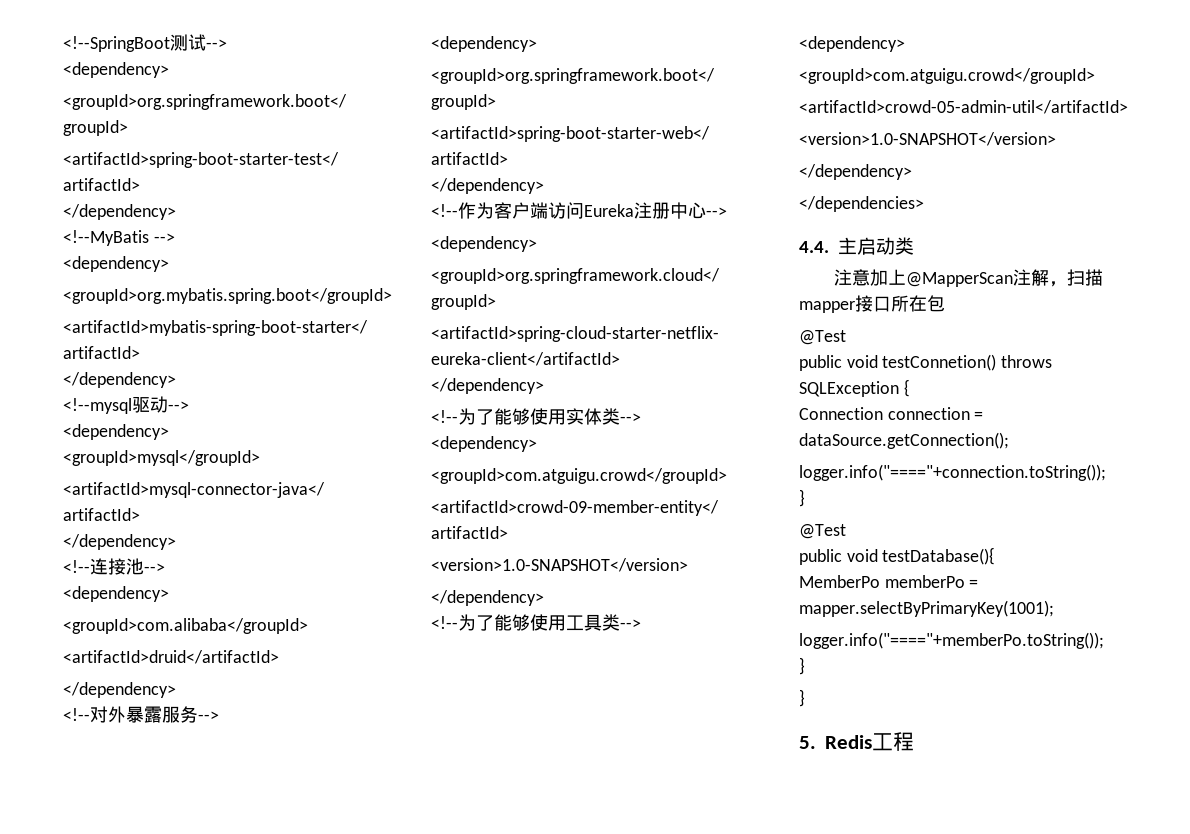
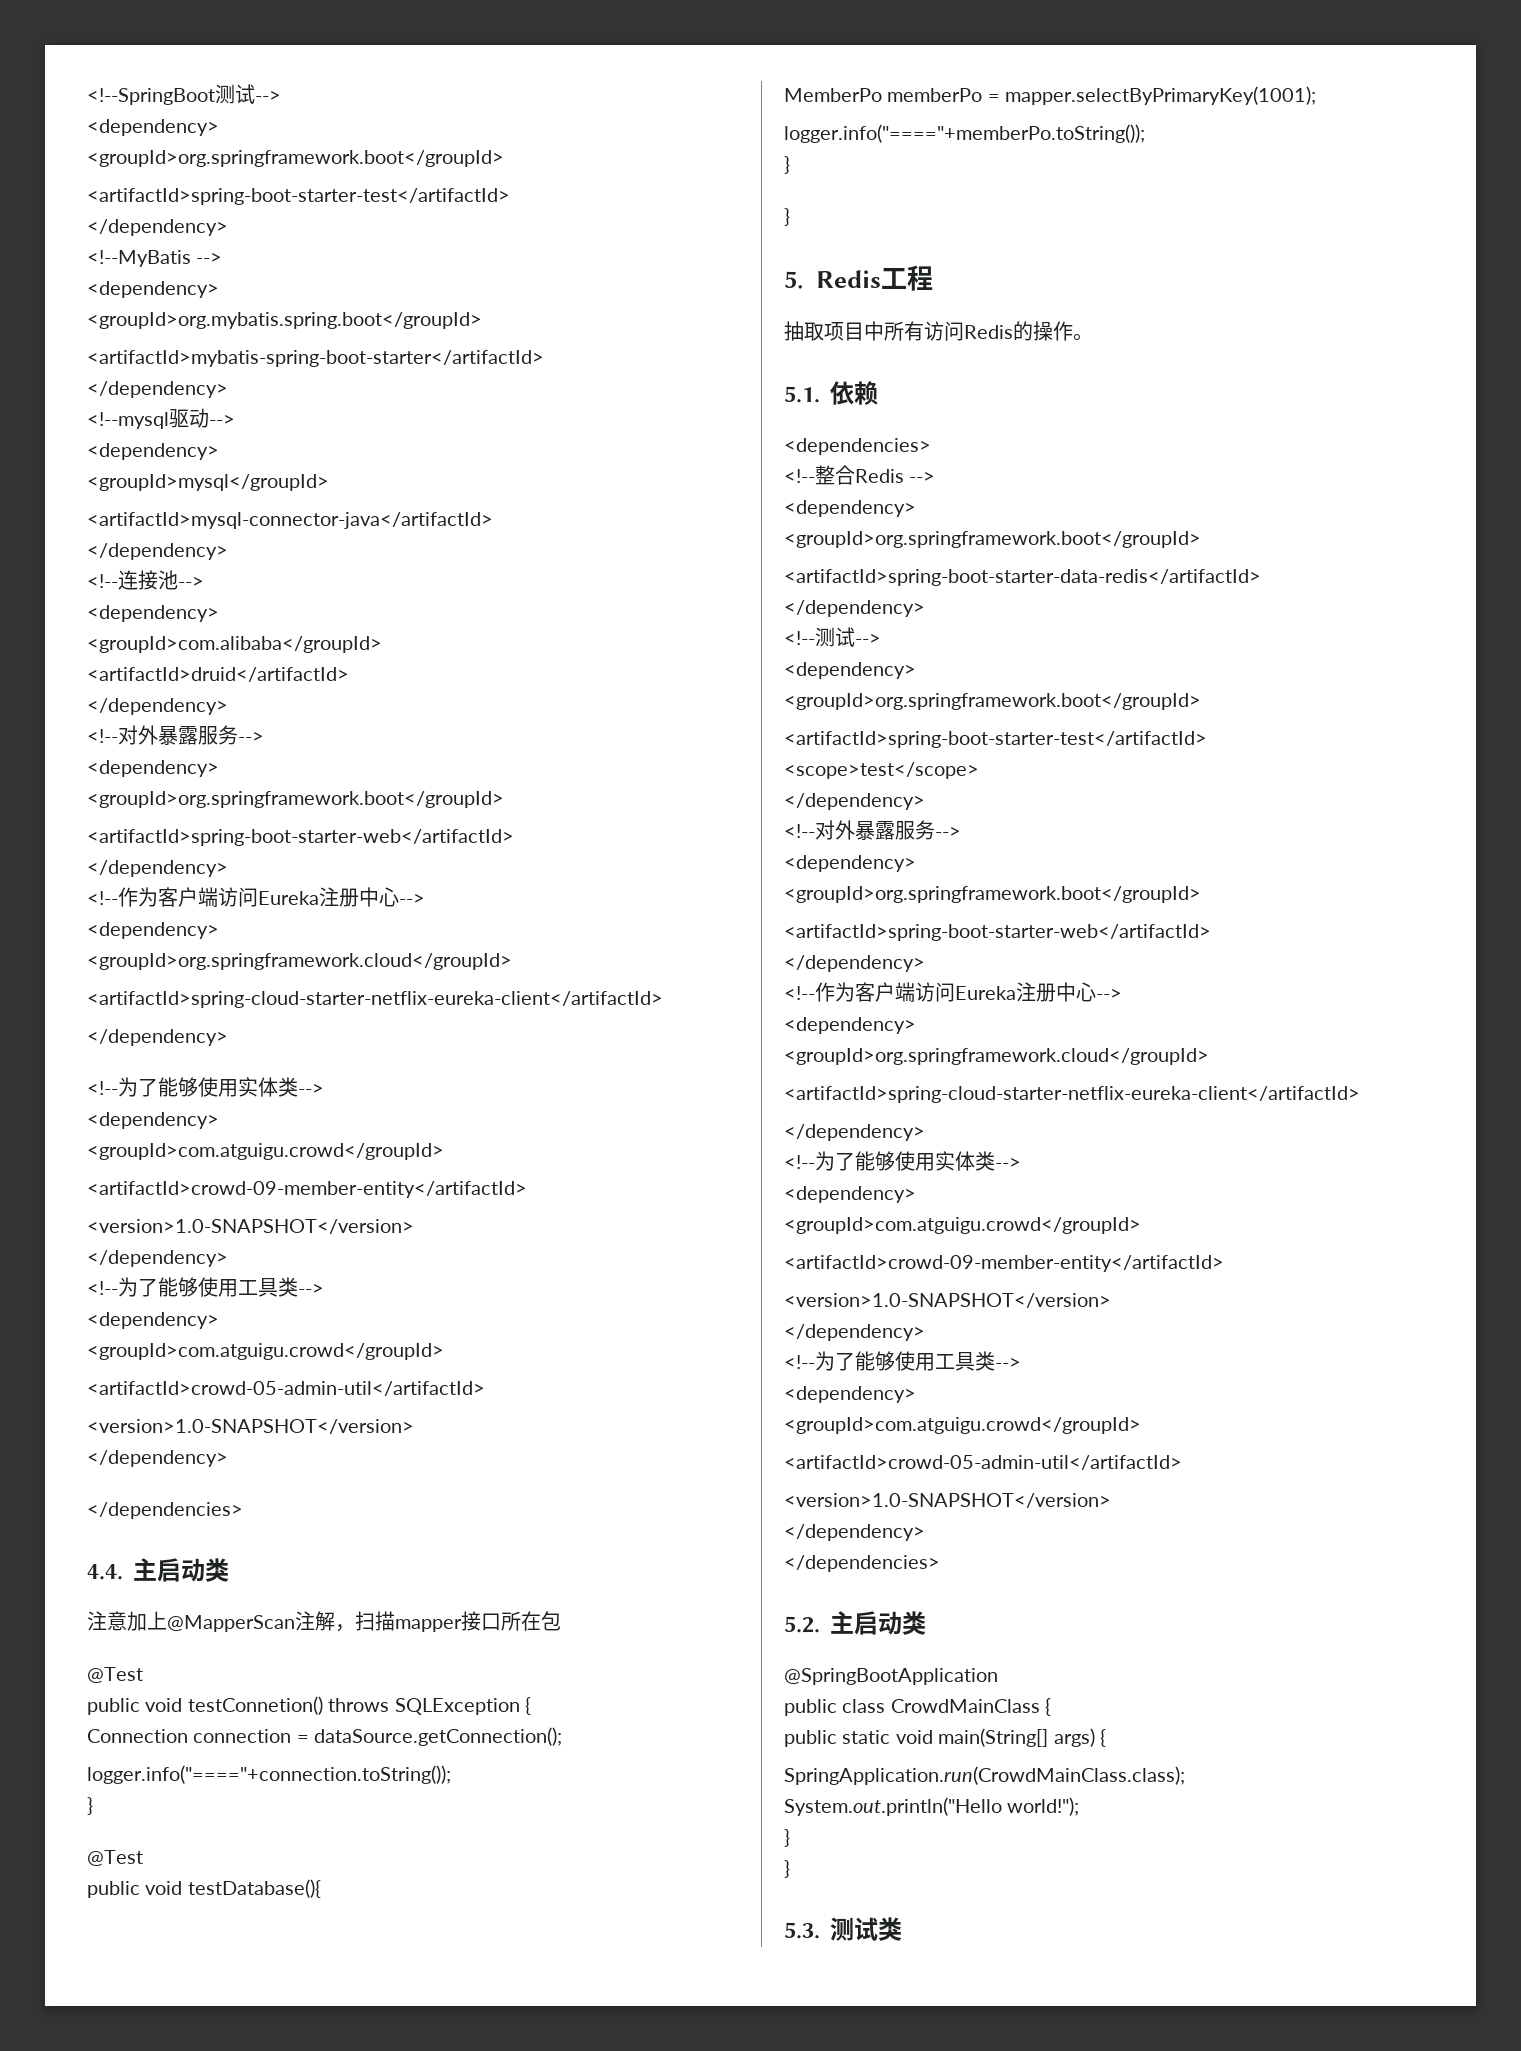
+ 抽取项目中所有访问Redis的操作。
+ 5.1.依赖
+ <dependencies>
+ <!--整合Redis -->
+ <dependency>
+ <groupId>org.springframework.boot</groupId>
+ <artifactId>spring-boot-starter-data-redis</artifactId>
+ </dependency>
+ <!--测试-->
+ <dependency>
+ <groupId>org.springframework.boot</groupId>
+ <artifactId>spring-boot-starter-test</artifactId>
+ <scope>test</scope>
+ </dependency>
+ <!--对外暴露服务-->
+ <dependency>
+ <groupId>org.springframework.boot</groupId>
+ <artifactId>spring-boot-starter-web</artifactId>
+ </dependency>
+ <!--作为客户端访问Eureka注册中心-->
+ <dependency>
+ <groupId>org.springframework.cloud</groupId>
+ <artifactId>spring-cloud-starter-netflix-eureka-client</artifactId>
+ </dependency>
+ <!--为了能够使用实体类-->
+ <dependency>
+ <groupId>com.atguigu.crowd</groupId>
+ <artifactId>crowd-09-member-entity</artifactId>
+ <version>1.0-SNAPSHOT</version>
+ </dependency>
+ <!--为了能够使用工具类-->
+ <dependency>
+ <groupId>com.atguigu.crowd</groupId>
+ <artifactId>crowd-05-admin-util</artifactId>
+ <version>1.0-SNAPSHOT</version>
+ </dependency>
+ </dependencies>
+ 5.2.主启动类
+ @SpringBootApplication
+ public class CrowdMainClass {
+ public static void main(String[] args) {
+ SpringApplication.run(CrowdMainClass.class);
+ System.out.println("Hello world!");
+ }
+ }
+ 5.3.测试类

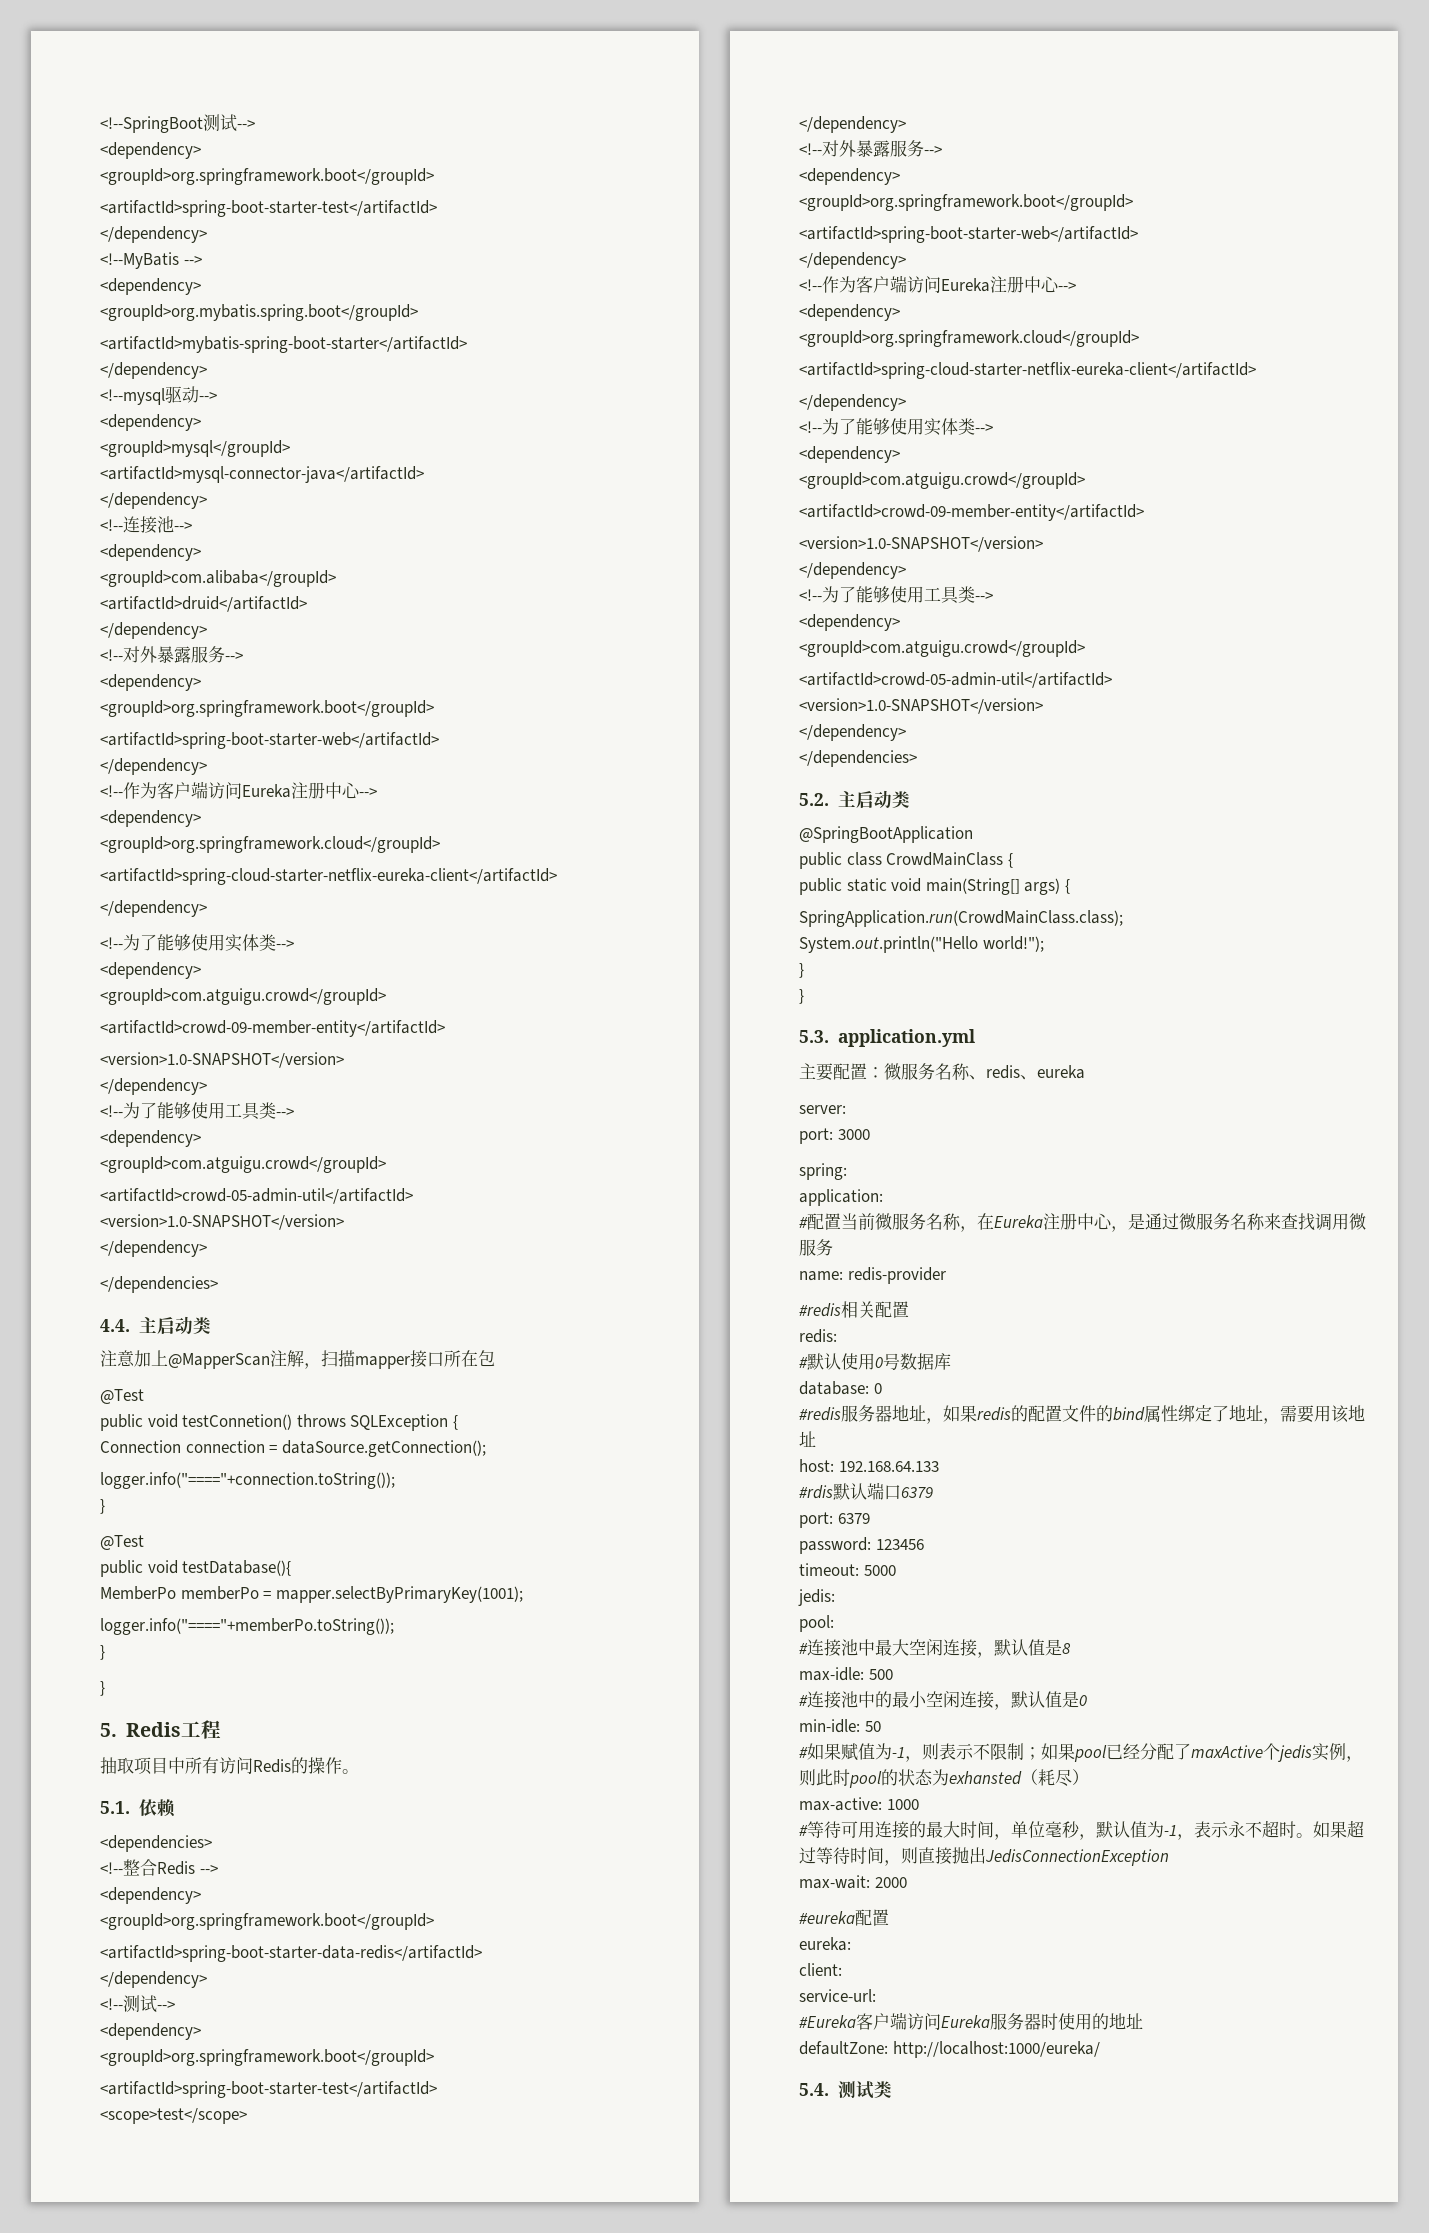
- 5.3.测试类
+ 5.3. application.yml
+ 主要配置：微服务名称、redis、eureka
+ server:
+ port: 3000
+ spring:
+ application:
+ #配置当前微服务名称，在Eureka注册中心，是通过微服务名称来查找调用微服务
+ name: redis-provider
+ #redis相关配置
+ redis:
+ #默认使用0号数据库
+ database: 0
+ #redis服务器地址，如果redis的配置文件的bind属性绑定了地址，需要用该地址
+ host: 192.168.64.133
+ #rdis默认端口6379
+ port: 6379
+ password: 123456
+ timeout: 5000
+ jedis:
+ pool:
+ #连接池中最大空闲连接，默认值是8
+ max-idle: 500
+ #连接池中的最小空闲连接，默认值是0
+ min-idle: 50
+ #如果赋值为-1，则表示不限制；如果pool已经分配了maxActive个jedis实例，则此时pool的状态为exhansted（耗尽）
+ max-active: 1000
+ #等待可用连接的最大时间，单位毫秒，默认值为-1，表示永不超时。如果超过等待时间，则直接抛出JedisConnectionException
+ max-wait: 2000
+ #eureka配置
+ eureka:
+ client:
+ service-url:
+ #Eureka客户端访问Eureka服务器时使用的地址
+ defaultZone: http://localhost:1000/eureka/
+ 5.4.测试类

